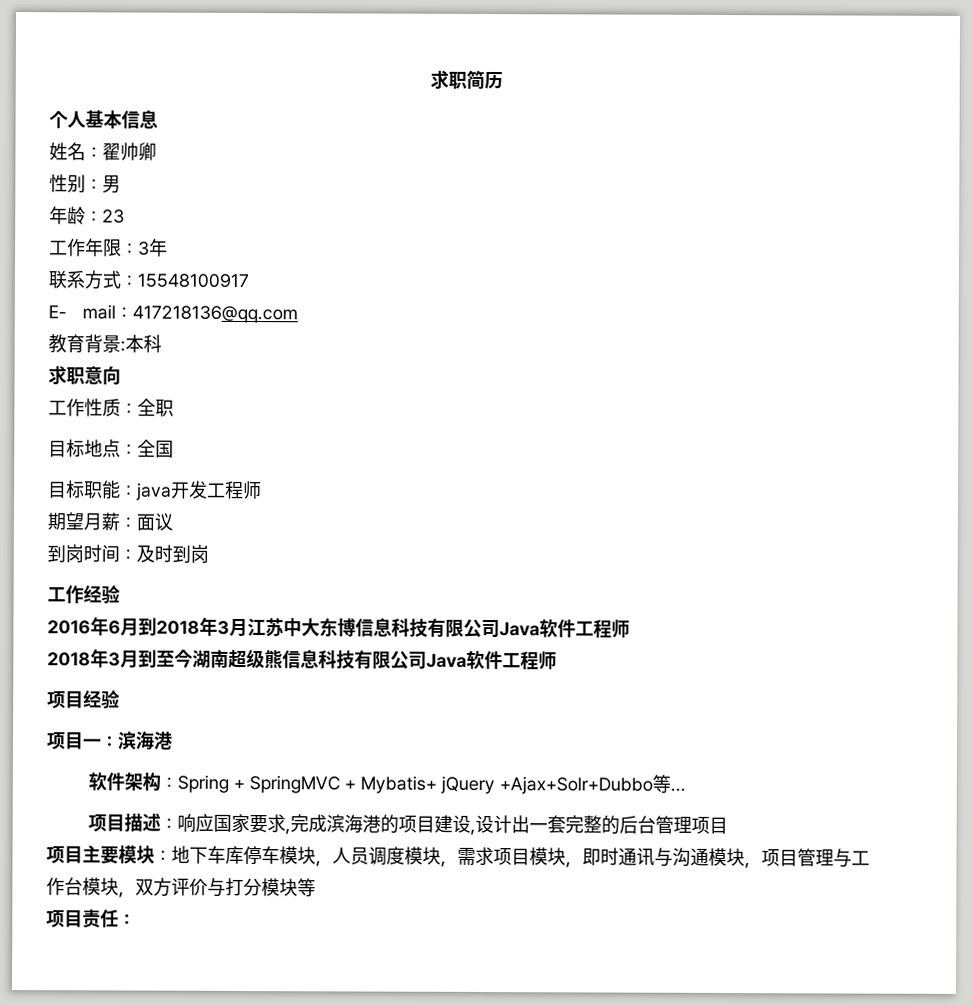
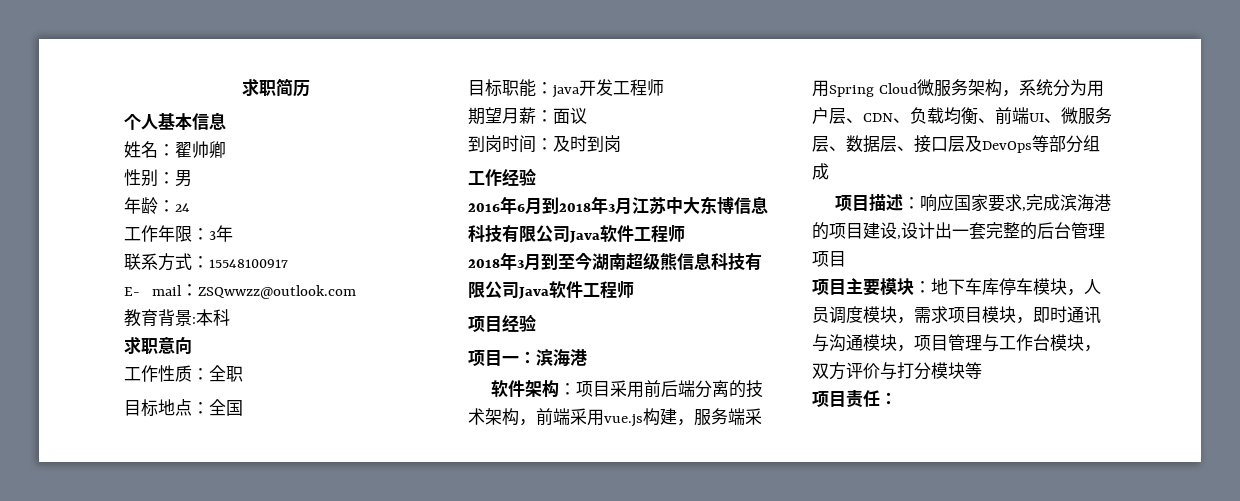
- 年龄：23
+ 年龄：24
- E- mail：417218136@qq.com
+ E- mail：ZSQwwzz@outlook.com
- 软件架构：Spring + SpringMVC + Mybatis+ jQuery +Ajax+Solr+Dubbo等...
+ 软件架构：项目采用前后端分离的技术架构，前端采用vue.js构建，服务端采用Spring Cloud微服务架构，系统分为用户层、CDN、负载均衡、前端UI、微服务层、数据层、接口层及DevOps等部分组成

